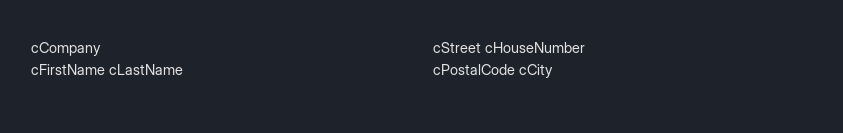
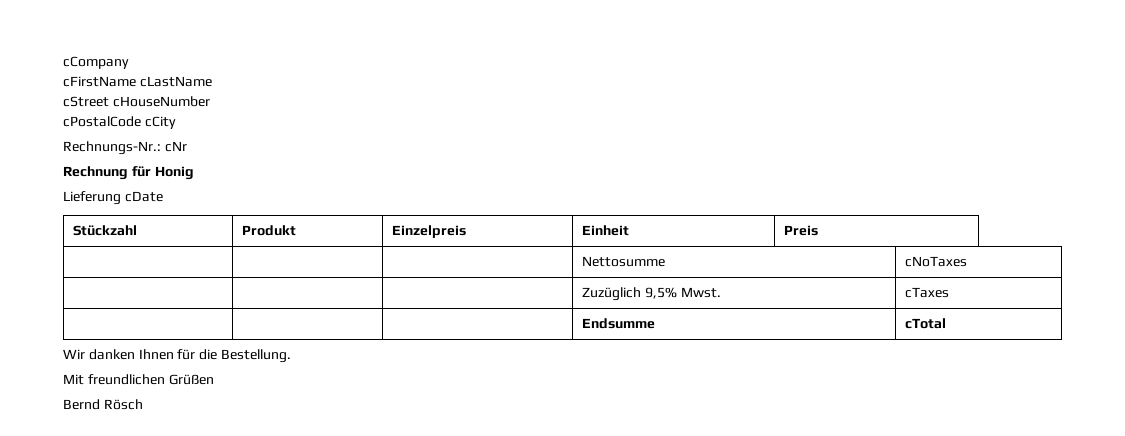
+ Rechnungs-Nr.: cNr
+ Rechnung für Honig
+ Lieferung cDate
+ Stückzahl | Produkt | Einzelpreis | Einheit | Preis
+ | | | Nettosumme | cNoTaxes
+ | | | Zuzüglich 9,5% Mwst. | cTaxes
+ | | | Endsumme | cTotal
+ Wir danken Ihnen für die Bestellung.
+ Mit freundlichen Grüßen
+ Bernd Rösch

